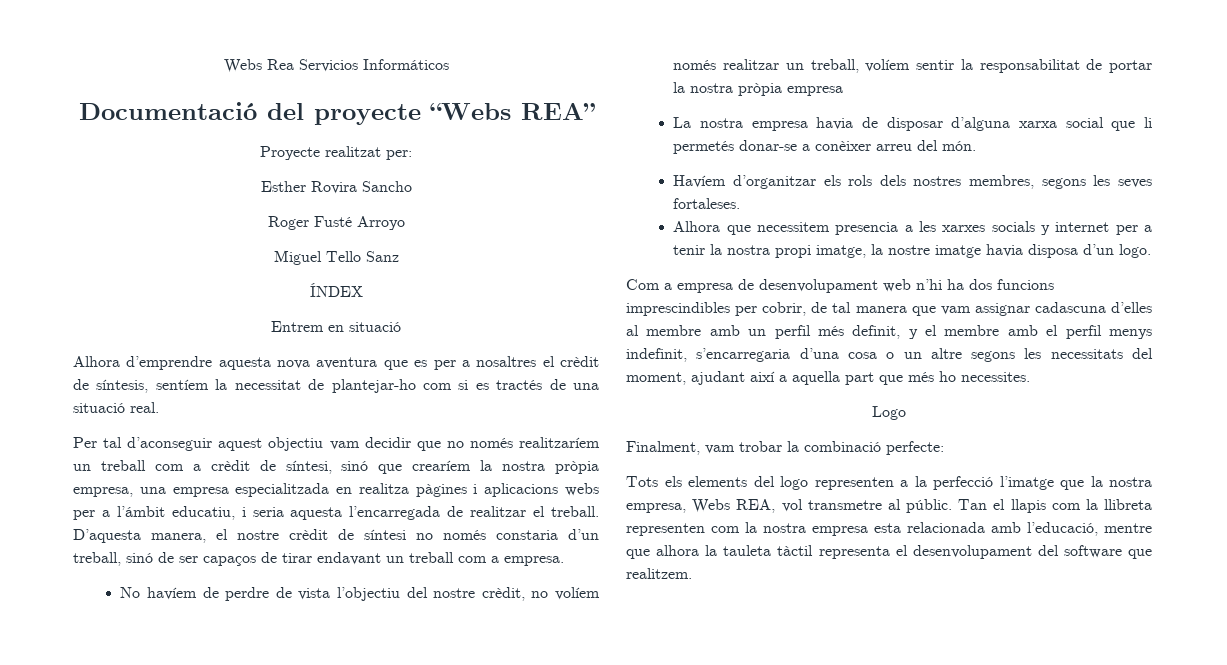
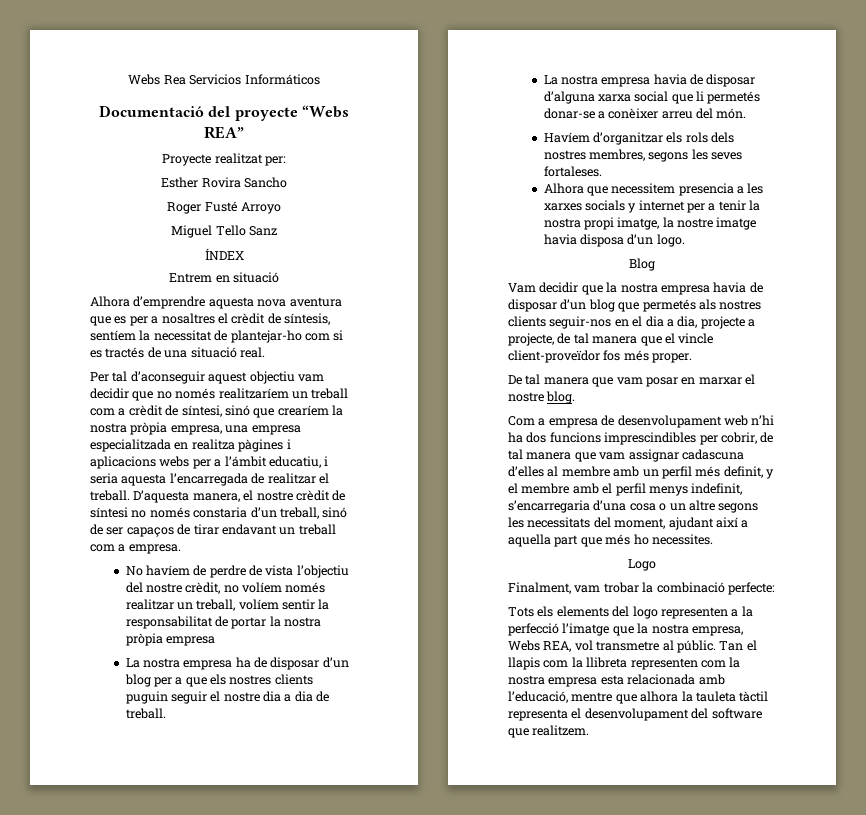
+ La nostra empresa ha de disposar d’un blog per a que els nostres clients puguin seguir el nostre dia a dia de treball.
+ Blog
+ Vam decidir que la nostra empresa havia de disposar d’un blog que permetés als nostres clients seguir-nos en el dia a dia, projecte a projecte, de tal manera que el vincle client-proveïdor fos més proper.
+ De tal manera que vam posar en marxar el nostre blog.

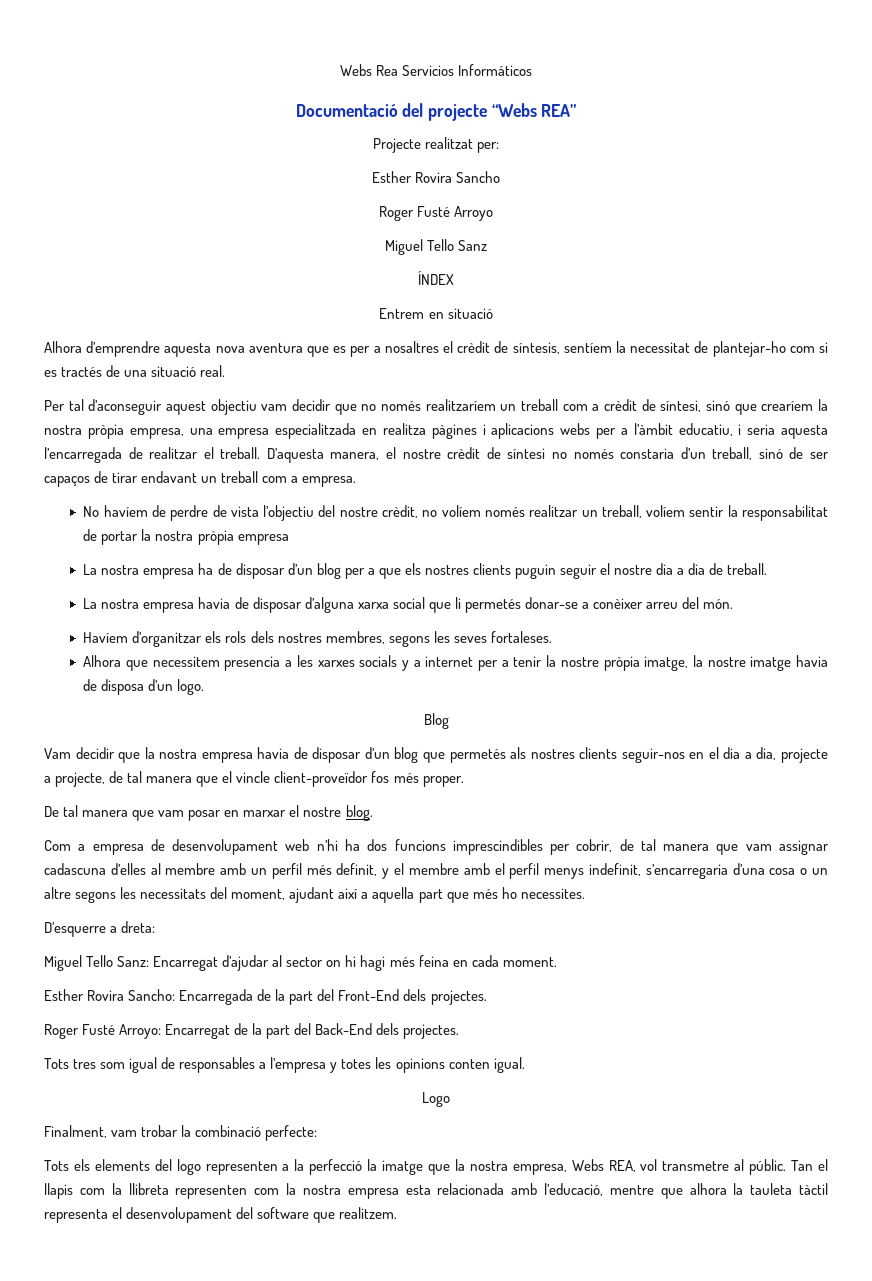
- Documentació del proyecte “Webs REA”
+ Documentació del projecte “Webs REA”
- Proyecte realitzat per:
+ Projecte realitzat per:
- Per tal d’aconseguir aquest objectiu vam decidir que no només realitzaríem un treball com a crèdit de síntesi, sinó que crearíem la nostra pròpia empresa, una empresa especialitzada en realitza pàgines i aplicacions webs per a l’ámbit educatiu, i seria aquesta l’encarregada de realitzar el treball.
+ Per tal d’aconseguir aquest objectiu vam decidir que no només realitzaríem un treball com a crèdit de síntesi, sinó que crearíem la nostra pròpia empresa, una empresa especialitzada en realitza pàgines i aplicacions webs per a l’àmbit educatiu, i seria aquesta l’encarregada de realitzar el treball.
- Alhora que necessitem presencia a les xarxes socials y internet per a tenir la nostra propi imatge, la nostre imatge havia disposa d’un logo.
+ Alhora que necessitem presencia a les xarxes socials y a internet per a tenir la nostre pròpia imatge, la nostre imatge havia de disposa d’un logo.
+ D’esquerre a dreta:
+ Miguel Tello Sanz: Encarregat d’ajudar al sector on hi hagi més feina en cada moment.
+ Esther Rovira Sancho: Encarregada de la part del Front-End dels projectes.
+ Roger Fusté Arroyo: Encarregat de la part del Back-End dels projectes.
+ Tots tres som igual de responsables a l’empresa y totes les opinions conten igual.
- Tots els elements del logo representen a la perfecció l’imatge que la nostra empresa, Webs REA, vol transmetre al públic.
+ Tots els elements del logo representen a la perfecció la imatge que la nostra empresa, Webs REA, vol transmetre al públic.

